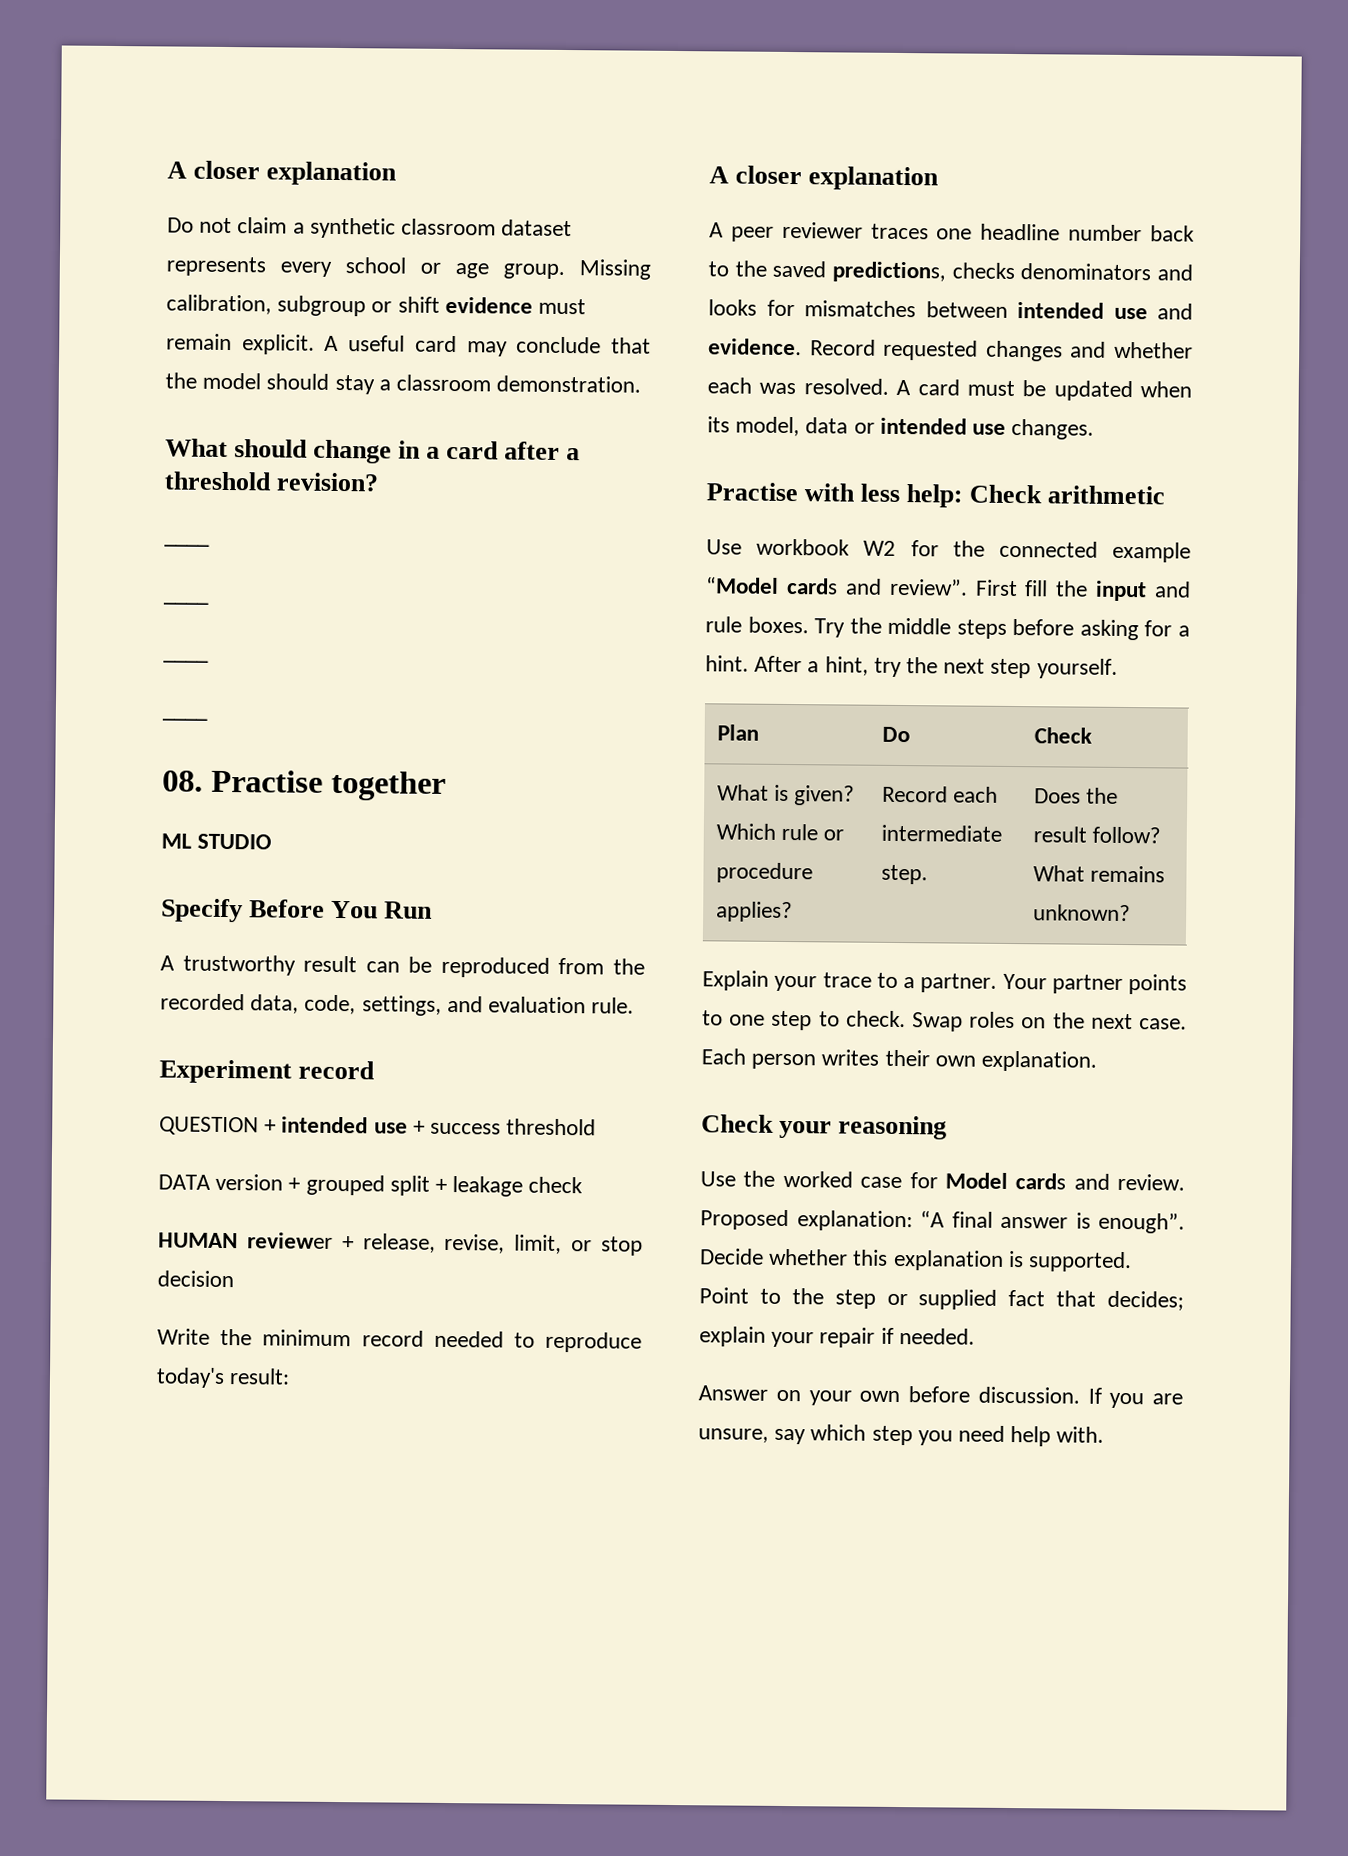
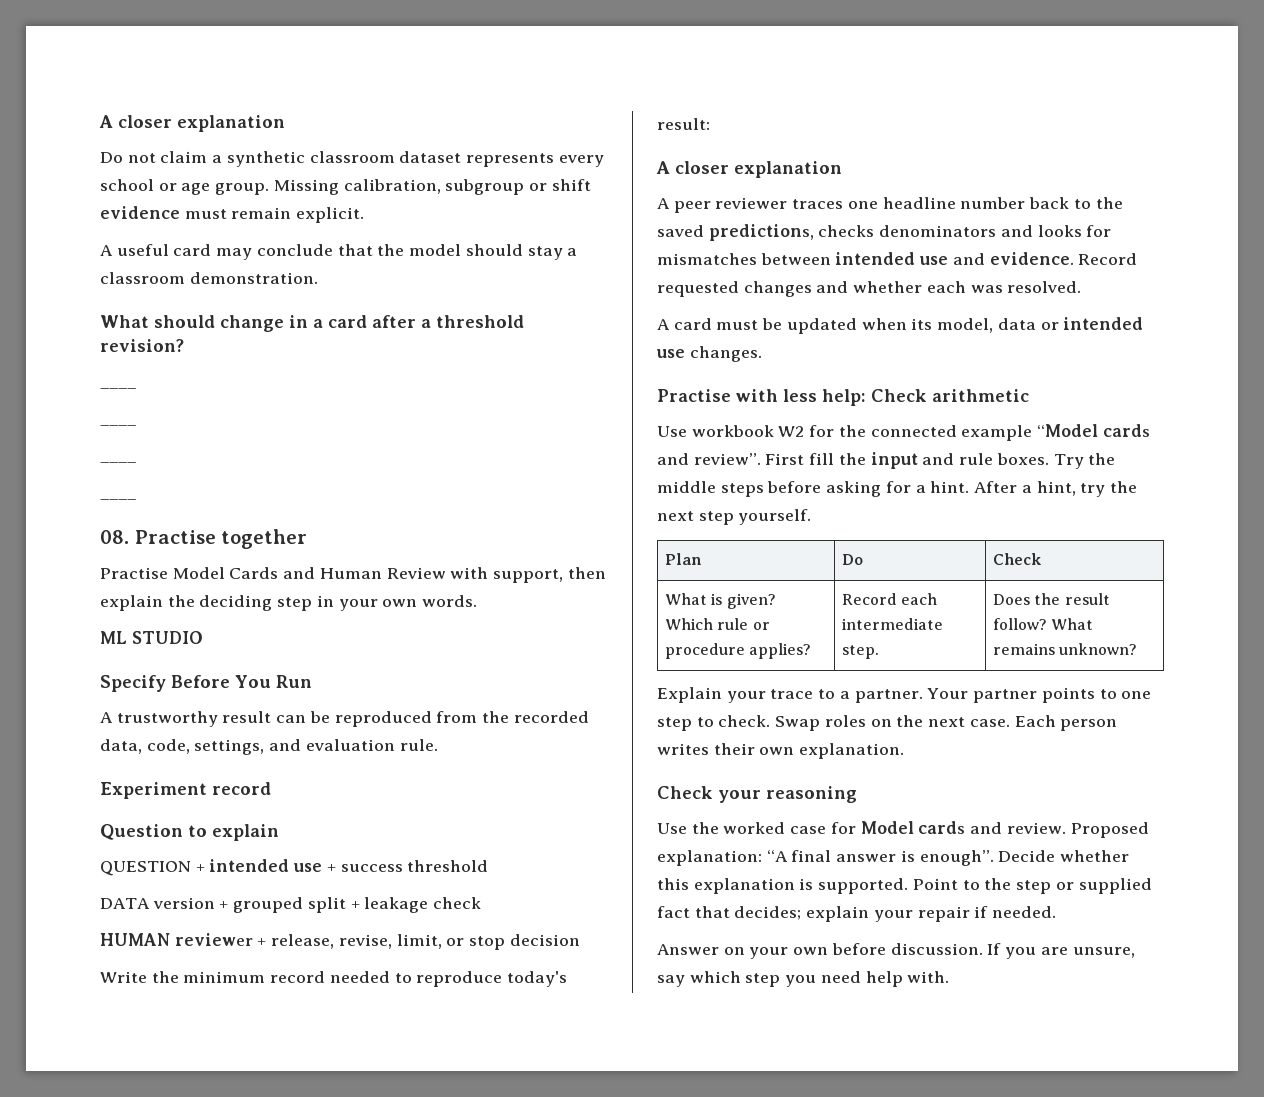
- Missing calibration, subgroup or shift evidence must remain explicit. A useful card may conclude that the model should stay a classroom demonstration.
+ Missing calibration, subgroup or shift evidence must remain explicit.
+ A useful card may conclude that the model should stay a classroom demonstration.
+ Practise Model Cards and Human Review with support, then explain the deciding step in your own words.
+ Question to explain
- Record requested changes and whether each was resolved. A card must be updated when its model, data or intended use changes.
+ Record requested changes and whether each was resolved.
+ A card must be updated when its model, data or intended use changes.

